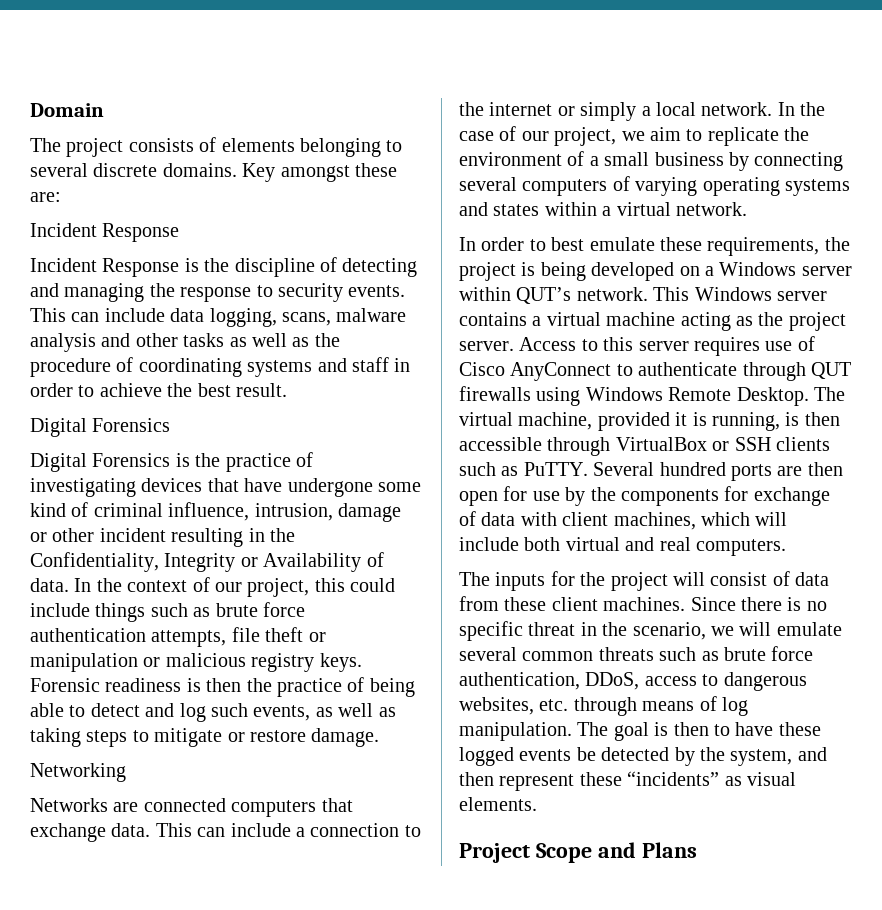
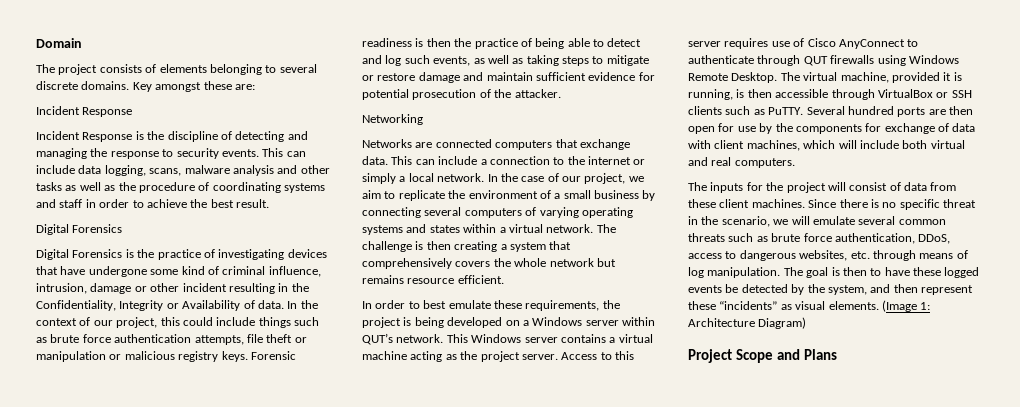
- Forensic readiness is then the practice of being able to detect and log such events, as well as taking steps to mitigate or restore damage.
+ Forensic readiness is then the practice of being able to detect and log such events, as well as taking steps to mitigate or restore damage and maintain sufficient evidence for potential prosecution of the attacker.
+ The challenge is then creating a system that comprehensively covers the whole network but remains resource efficient.
+ (Image 1: Architecture Diagram)

